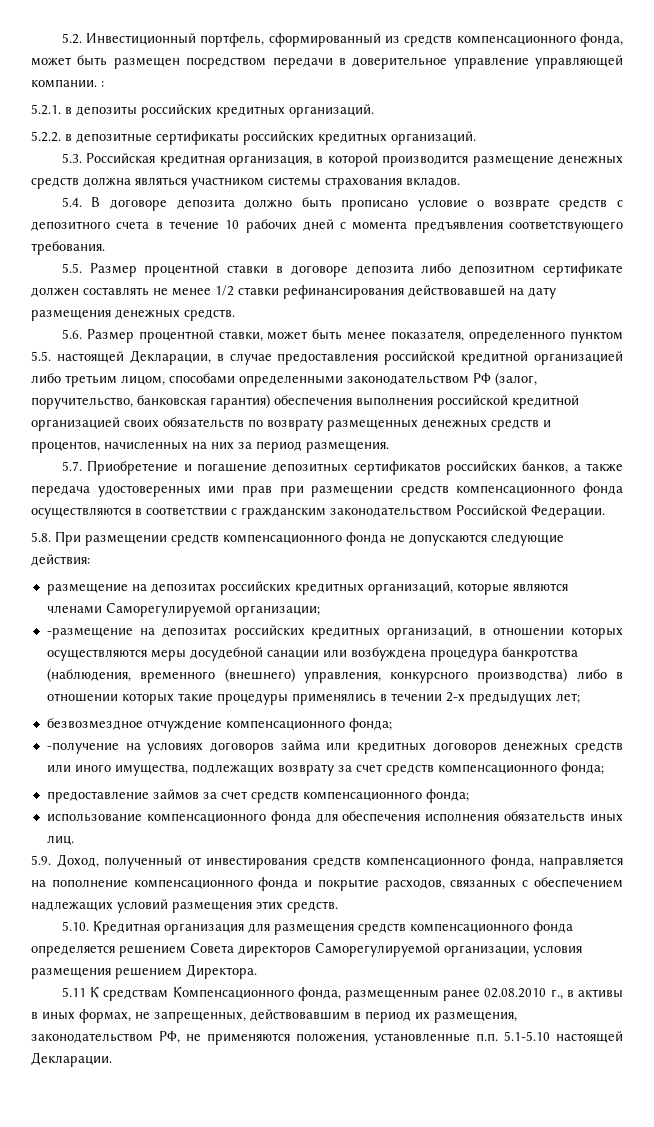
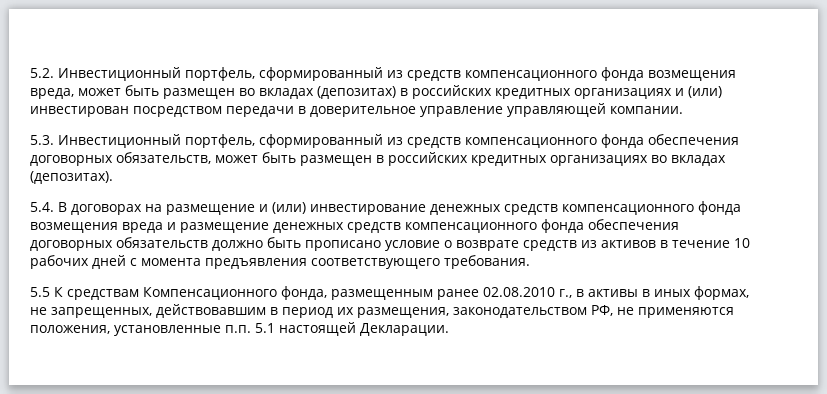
- 5.2. Инвестиционный портфель, сформированный из средств компенсационного фонда, может быть размещен посредством передачи в доверительное управление управляющей компании. :
- 5.2.1. в депозиты российских кредитных организаций.
- 5.2.2. в депозитные сертификаты российских кредитных организаций.
- 5.3. Российская кредитная организация, в которой производится размещение денежных средств должна являться участником системы страхования вкладов.
- 5.4. В договоре депозита должно быть прописано условие о возврате средств с депозитного счета в течение 10 рабочих дней с момента предъявления соответствующего требования.
+ 5.2. Инвестиционный портфель, сформированный из средств компенсационного фонда возмещения вреда, может быть размещен во вкладах (депозитах) в российских кредитных организациях и (или) инвестирован посредством передачи в доверительное управление управляющей компании.
+ 5.3. Инвестиционный портфель, сформированный из средств компенсационного фонда обеспечения договорных обязательств, может быть размещен в российских кредитных организациях во вкладах (депозитах).
+ 5.4. В договорах на размещение и (или) инвестирование денежных средств компенсационного фонда возмещения вреда и размещение денежных средств компенсационного фонда обеспечения договорных обязательств должно быть прописано условие о возврате средств из активов в течение 10 рабочих дней с момента предъявления соответствующего требования.
- 5.5. Размер процентной ставки в договоре депозита либо депозитном сертификате должен составлять не менее 1/2 ставки рефинансирования действовавшей на дату размещения денежных средств.
- 5.6. Размер процентной ставки, может быть менее показателя, определенного пунктом 5.5. настоящей Декларации, в случае предоставления российской кредитной организацией либо третьим лицом, способами определенными законодательством РФ (залог, поручительство, банковская гарантия) обеспечения выполнения российской кредитной организацией своих обязательств по возврату размещенных денежных средств и процентов, начисленных на них за период размещения.
- 5.7. Приобретение и погашение депозитных сертификатов российских банков, а также передача удостоверенных ими прав при размещении средств компенсационного фонда осуществляются в соответствии с гражданским законодательством Российской Федерации.
- 5.8. При размещении средств компенсационного фонда не допускаются следующие действия:
- размещение на депозитах российских кредитных организаций, которые являются членами Саморегулируемой организации;
- -размещение на депозитах российских кредитных организаций, в отношении которых осуществляются меры досудебной санации или возбуждена процедура банкротства (наблюдения, временного (внешнего) управления, конкурсного производства) либо в отношении которых такие процедуры применялись в течении 2-х предыдущих лет;
- безвозмездное отчуждение компенсационного фонда;
- -получение на условиях договоров займа или кредитных договоров денежных средств или иного имущества, подлежащих возврату за счет средств компенсационного фонда;
- предоставление займов за счет средств компенсационного фонда;
- использование компенсационного фонда для обеспечения исполнения обязательств иных лиц.
- 5.9. Доход, полученный от инвестирования средств компенсационного фонда, направляется на пополнение компенсационного фонда и покрытие расходов, связанных с обеспечением надлежащих условий размещения этих средств.
- 5.10. Кредитная организация для размещения средств компенсационного фонда определяется решением Совета директоров Саморегулируемой организации, условия размещения решением Директора.
- 5.11 К средствам Компенсационного фонда, размещенным ранее 02.08.2010 г., в активы в иных формах, не запрещенных, действовавшим в период их размещения, законодательством РФ, не применяются положения, установленные п.п. 5.1-5.10 настоящей Декларации.
+ 5.5 К средствам Компенсационного фонда, размещенным ранее 02.08.2010 г., в активы в иных формах, не запрещенных, действовавшим в период их размещения, законодательством РФ, не применяются положения, установленные п.п. 5.1 настоящей Декларации.

